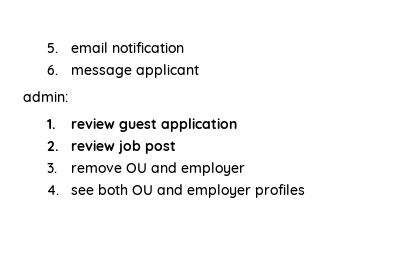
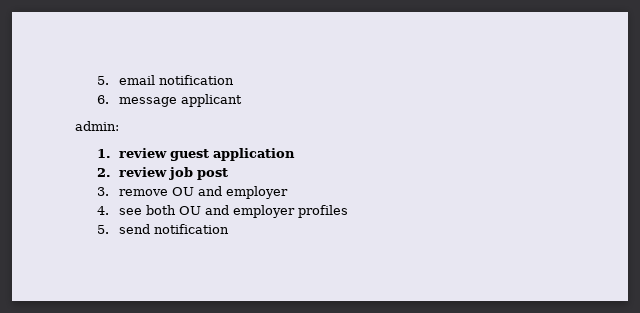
+ 5. send notification

